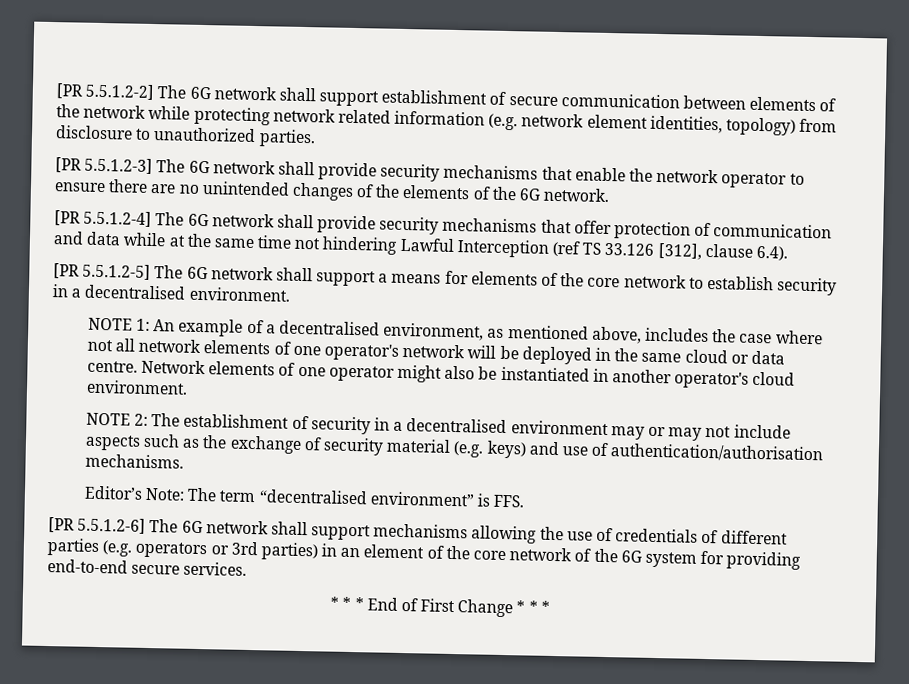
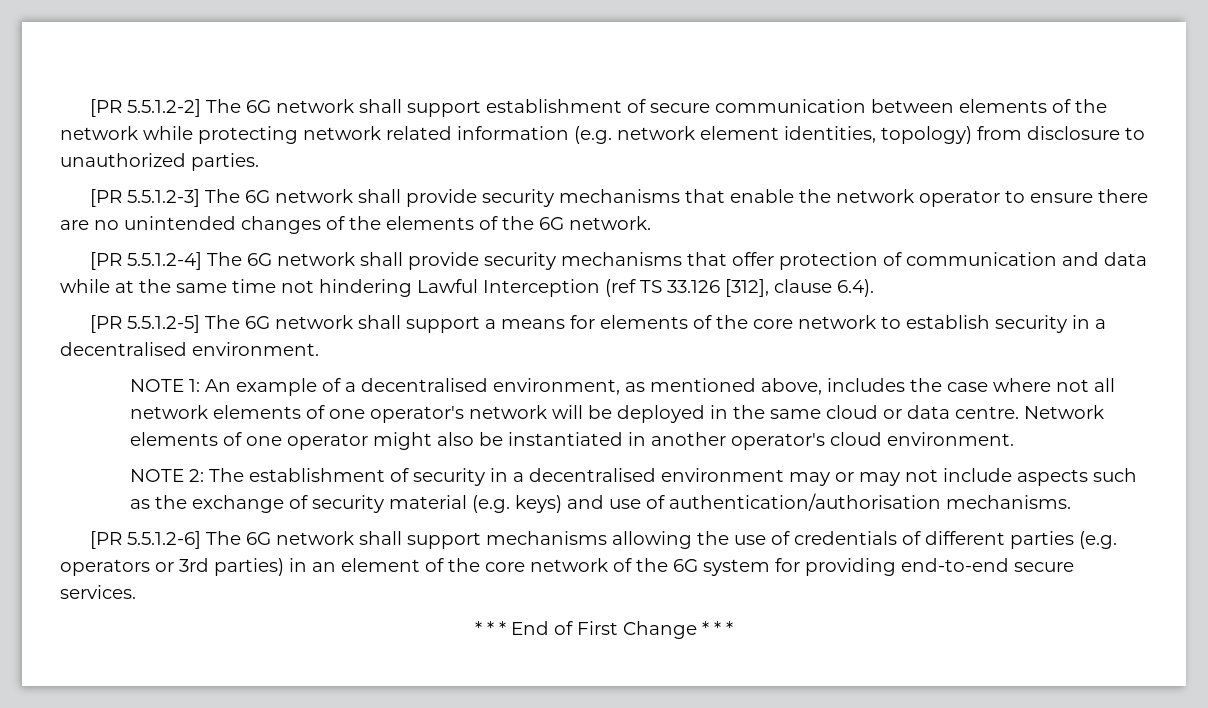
- Editor’s Note: The term “decentralised environment” is FFS.

